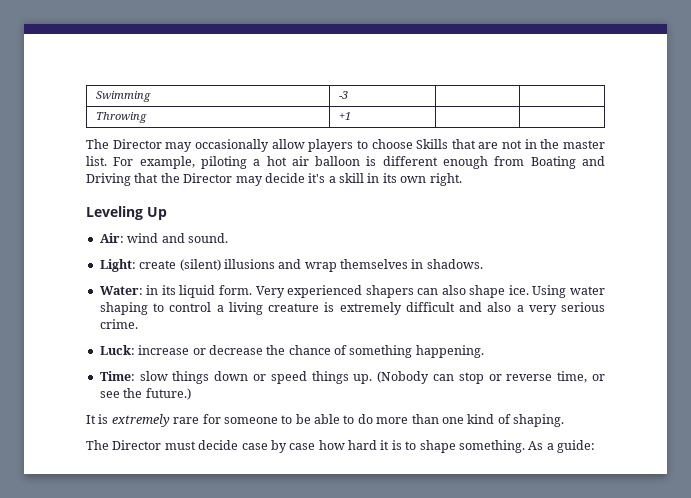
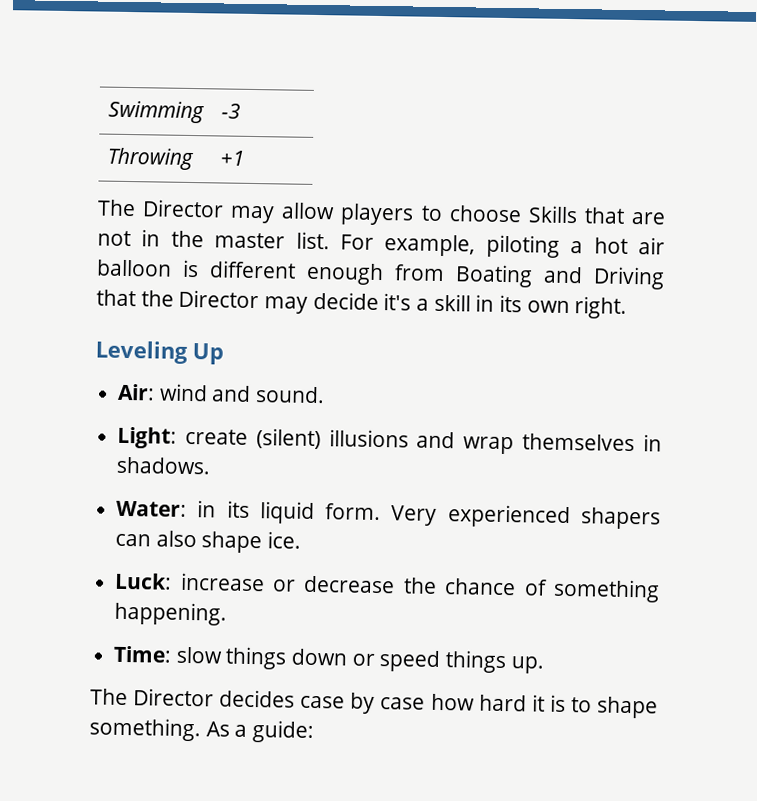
- The Director may occasionally allow players to choose Skills that are not in the master list.
+ The Director may allow players to choose Skills that are not in the master list.
- Using water shaping to control a living creature is extremely difficult and also a very serious crime.
- Time: slow things down or speed things up. (Nobody can stop or reverse time, or see the future.)
- It is extremely rare for someone to be able to do more than one kind of shaping.
- The Director must decide case by case how hard it is to shape something.
+ Time: slow things down or speed things up.
+ The Director decides case by case how hard it is to shape something.

